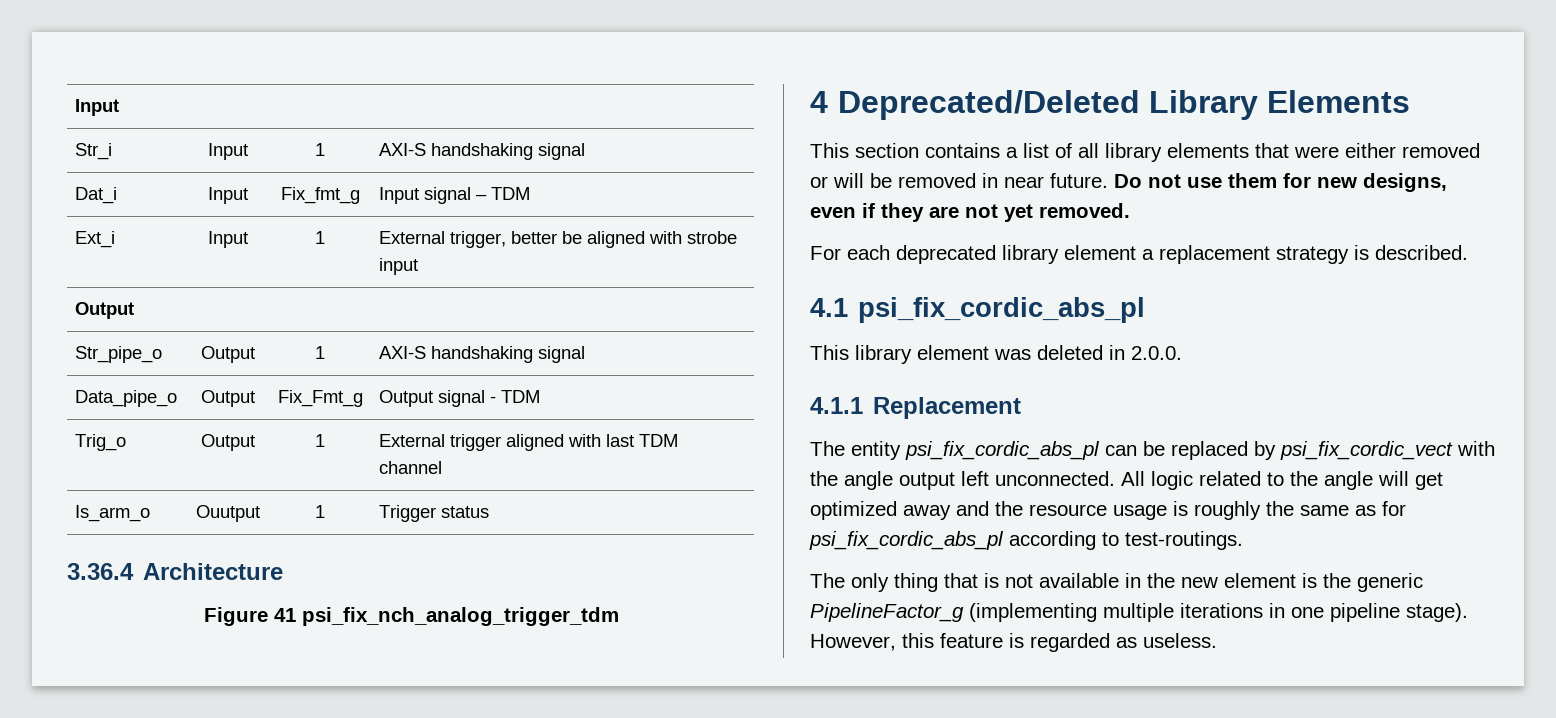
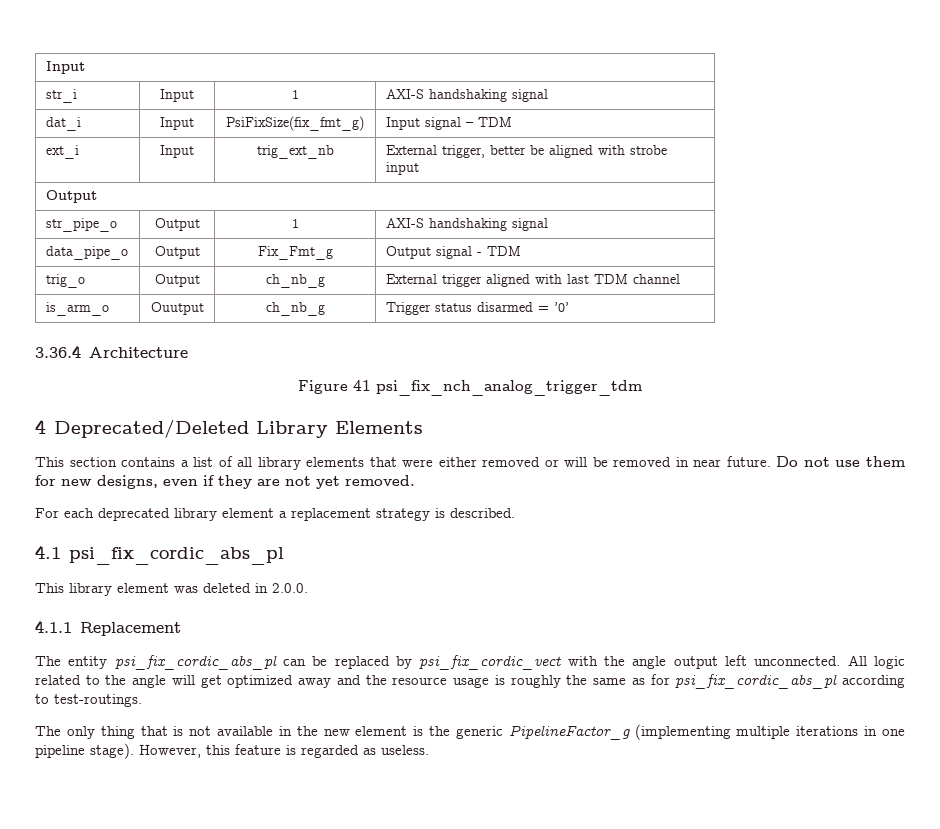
- Str_i | Input | 1 | AXI-S handshaking signal
+ str_i | Input | 1 | AXI-S handshaking signal
- Dat_i | Input | Fix_fmt_g | Input signal – TDM
+ dat_i | Input | PsiFixSize(fix_fmt_g) | Input signal – TDM
- Ext_i | Input | 1 | External trigger, better be aligned with strobe input
+ ext_i | Input | trig_ext_nb | External trigger, better be aligned with strobe input
- Str_pipe_o | Output | 1 | AXI-S handshaking signal
+ str_pipe_o | Output | 1 | AXI-S handshaking signal
- Data_pipe_o | Output | Fix_Fmt_g | Output signal - TDM
+ data_pipe_o | Output | Fix_Fmt_g | Output signal - TDM
- Trig_o | Output | 1 | External trigger aligned with last TDM channel
+ trig_o | Output | ch_nb_g | External trigger aligned with last TDM channel
- Is_arm_o | Ouutput | 1 | Trigger status
+ is_arm_o | Ouutput | ch_nb_g | Trigger status disarmed = ’0’

